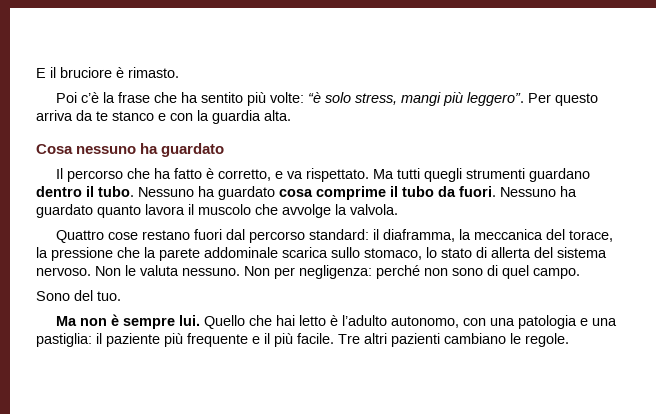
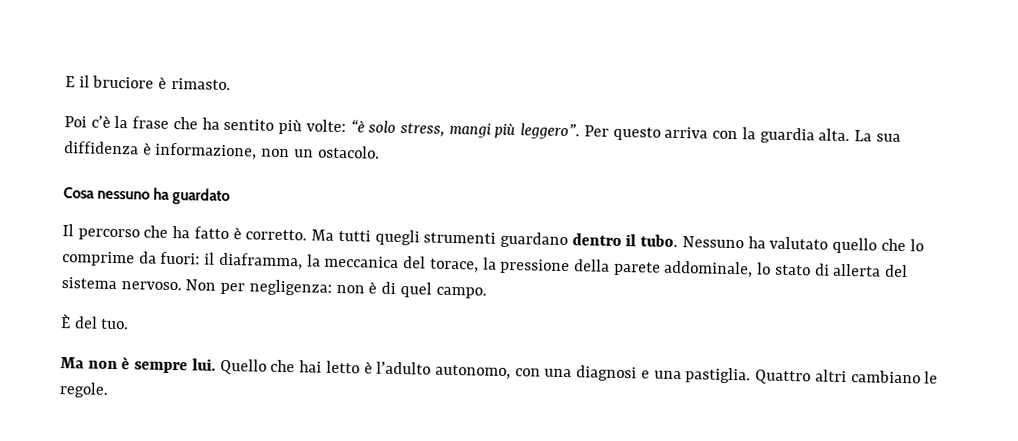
- Per questo arriva da te stanco e con la guardia alta.
+ Per questo arriva con la guardia alta. La sua diffidenza è informazione, non un ostacolo.
- Il percorso che ha fatto è corretto, e va rispettato.
+ Il percorso che ha fatto è corretto.
- Nessuno ha guardato cosa comprime il tubo da fuori. Nessuno ha guardato quanto lavora il muscolo che avvolge la valvola.
- Quattro cose restano fuori dal percorso standard: il diaframma, la meccanica del torace, la pressione che la parete addominale scarica sullo stomaco, lo stato di allerta del sistema nervoso.
+ Nessuno ha valutato quello che lo comprime da fuori: il diaframma, la meccanica del torace, la pressione della parete addominale, lo stato di allerta del sistema nervoso.
- Non le valuta nessuno. Non per negligenza: perché non sono di quel campo.
+ Non per negligenza: non è di quel campo.
- Sono del tuo.
+ È del tuo.
- Quello che hai letto è l’adulto autonomo, con una patologia e una pastiglia: il paziente più frequente e il più facile. Tre altri pazienti cambiano le regole.
+ Quello che hai letto è l’adulto autonomo, con una diagnosi e una pastiglia. Quattro altri cambiano le regole.

